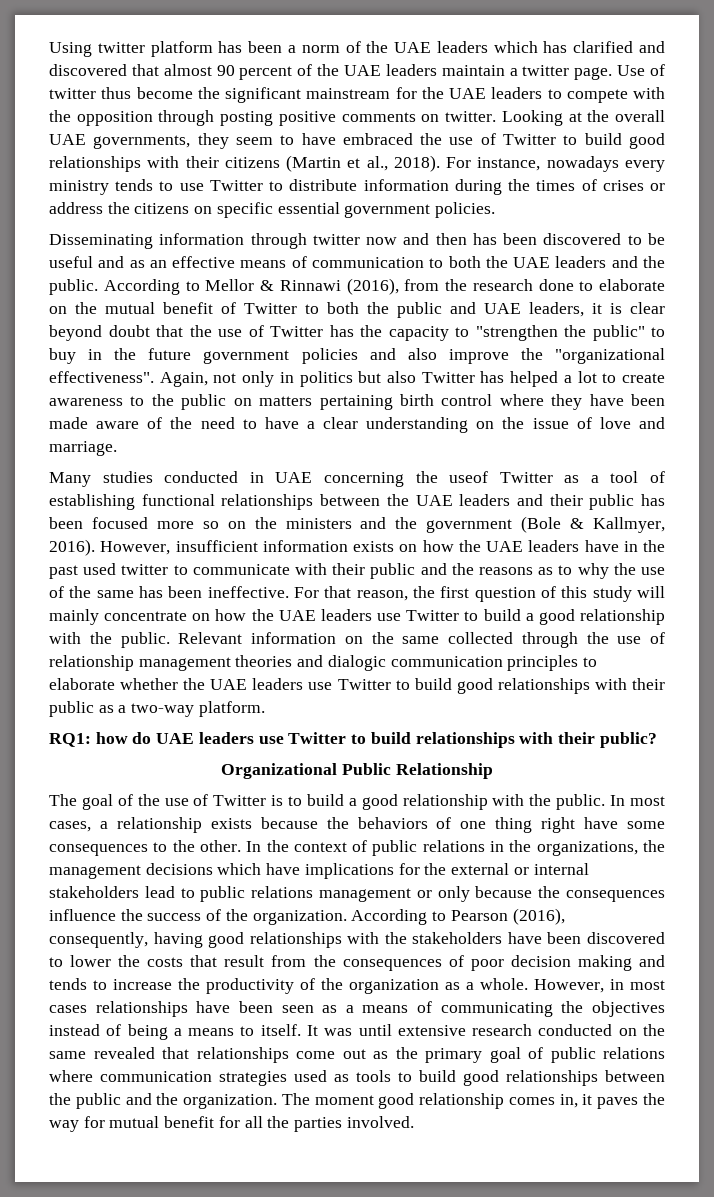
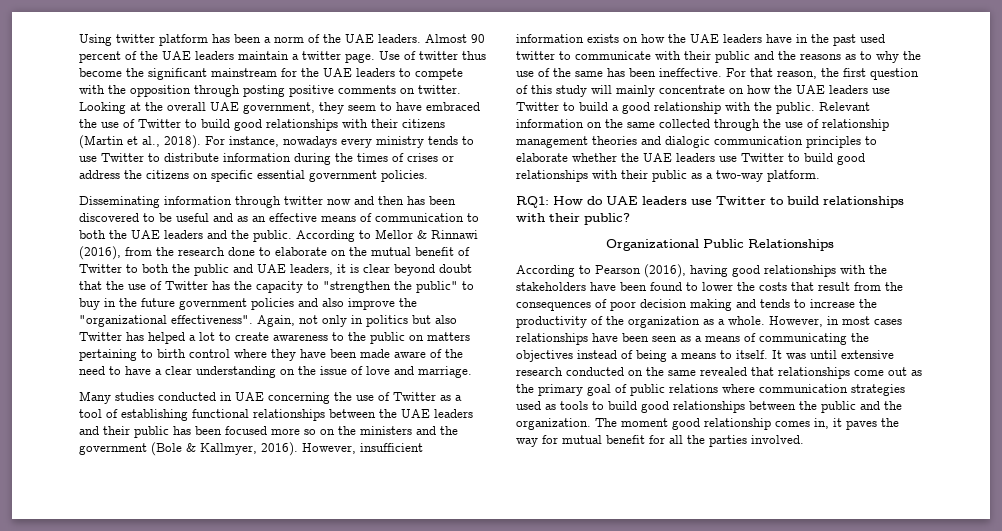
- Using twitter platform has been a norm of the UAE leaders which has clarified and discovered that almost 90 percent of the UAE leaders maintain a twitter page.
+ Using twitter platform has been a norm of the UAE leaders. Almost 90 percent of the UAE leaders maintain a twitter page.
- Looking at the overall UAE governments, they seem to have embraced the use of Twitter to build good relationships with their citizens (Martin et al., 2018).
+ Looking at the overall UAE government, they seem to have embraced the use of Twitter to build good relationships with their citizens (Martin et al., 2018).
- Again, not only in politics but also Twitter has helped a lot to create awareness to the public on matters pertaining birth control where they have been made aware of the need to have a clear understanding on the issue of love and marriage.
+ Again, not only in politics but also Twitter has helped a lot to create awareness to the public on matters pertaining to birth control where they have been made aware of the need to have a clear understanding on the issue of love and marriage.
- Many studies conducted in UAE concerning the useof Twitter as a tool of establishing functional relationships between the UAE leaders and their public has been focused more so on the ministers and the government (Bole & Kallmyer, 2016).
+ Many studies conducted in UAE concerning the use of Twitter as a tool of establishing functional relationships between the UAE leaders and their public has been focused more so on the ministers and the government (Bole & Kallmyer, 2016).
- RQ1: how do UAE leaders use Twitter to build relationships with their public?
+ RQ1: How do UAE leaders use Twitter to build relationships with their public?
- Organizational Public Relationship
- The goal of the use of Twitter is to build a good relationship with the public. In most cases, a relationship exists because the behaviors of one thing right have some consequences to the other. In the context of public relations in the organizations, the management decisions which have implications for the external or internal stakeholders lead to public relations management or only because the consequences influence the success of the organization. According to Pearson (2016), consequently, having good relationships with the stakeholders have been discovered to lower the costs that result from the consequences of poor decision making and tends to increase the productivity of the organization as a whole.
+ Organizational Public Relationships
+ According to Pearson (2016), having good relationships with the stakeholders have been found to lower the costs that result from the consequences of poor decision making and tends to increase the productivity of the organization as a whole.

